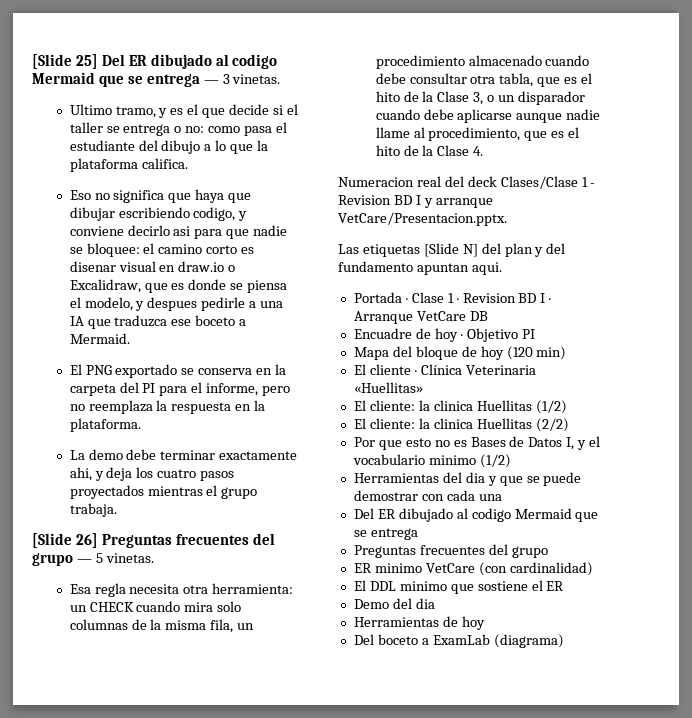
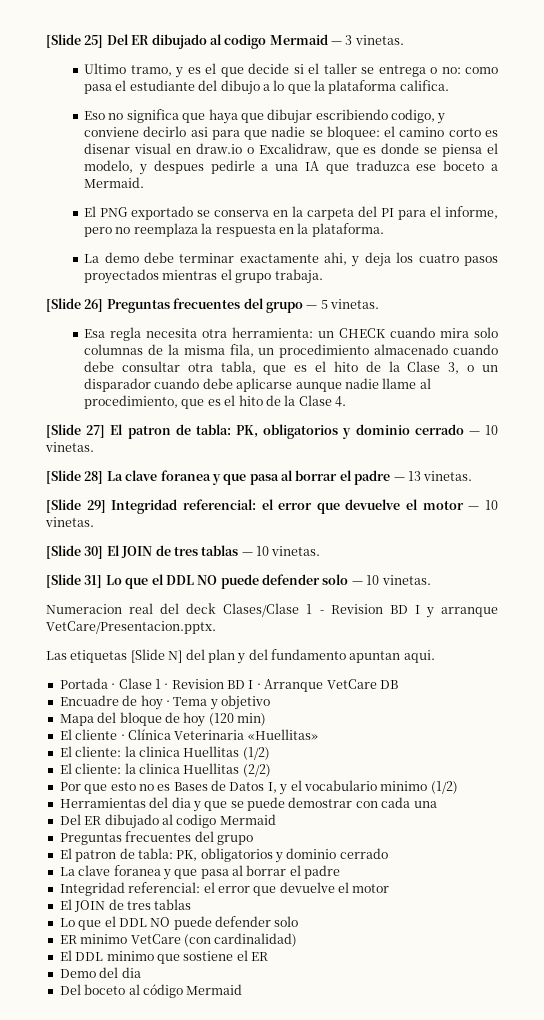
- [Slide 25] Del ER dibujado al codigo Mermaid que se entrega — 3 vinetas.
+ [Slide 25] Del ER dibujado al codigo Mermaid — 3 vinetas.
+ [Slide 27] El patron de tabla: PK, obligatorios y dominio cerrado — 10 vinetas.
+ [Slide 28] La clave foranea y que pasa al borrar el padre — 13 vinetas.
+ [Slide 29] Integridad referencial: el error que devuelve el motor — 10 vinetas.
+ [Slide 30] El JOIN de tres tablas — 10 vinetas.
+ [Slide 31] Lo que el DDL NO puede defender solo — 10 vinetas.
- Encuadre de hoy · Objetivo PI
+ Encuadre de hoy · Tema y objetivo
  Herramientas del dia y que se puede demostrar con cada una
- Del ER dibujado al codigo Mermaid que se entrega
+ Del ER dibujado al codigo Mermaid
  Preguntas frecuentes del grupo
+ El patron de tabla: PK, obligatorios y dominio cerrado
+ La clave foranea y que pasa al borrar el padre
+ Integridad referencial: el error que devuelve el motor
+ El JOIN de tres tablas
+ Lo que el DDL NO puede defender solo
- Herramientas de hoy
- Del boceto a ExamLab (diagrama)
+ Del boceto al código Mermaid

